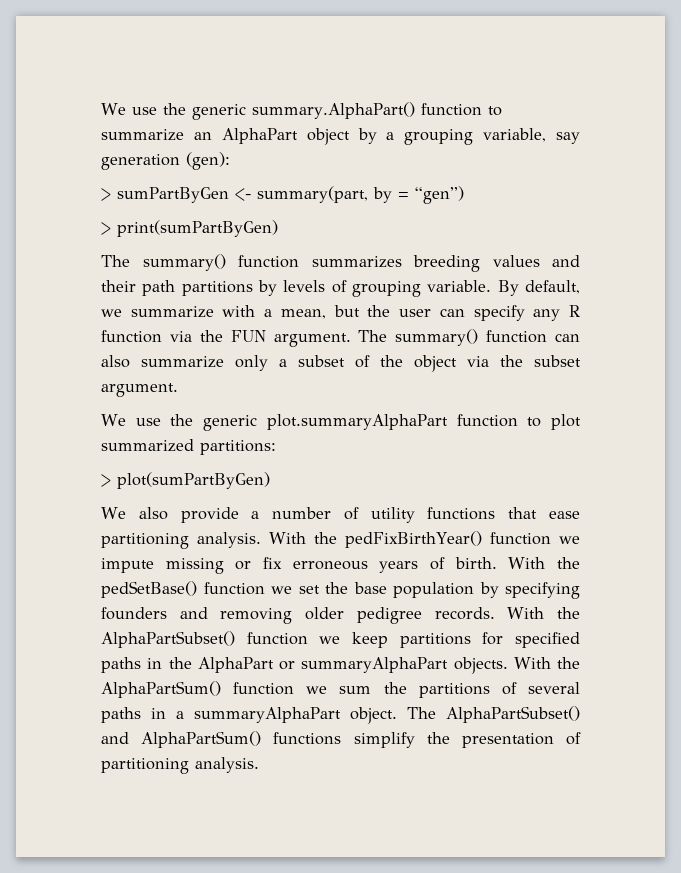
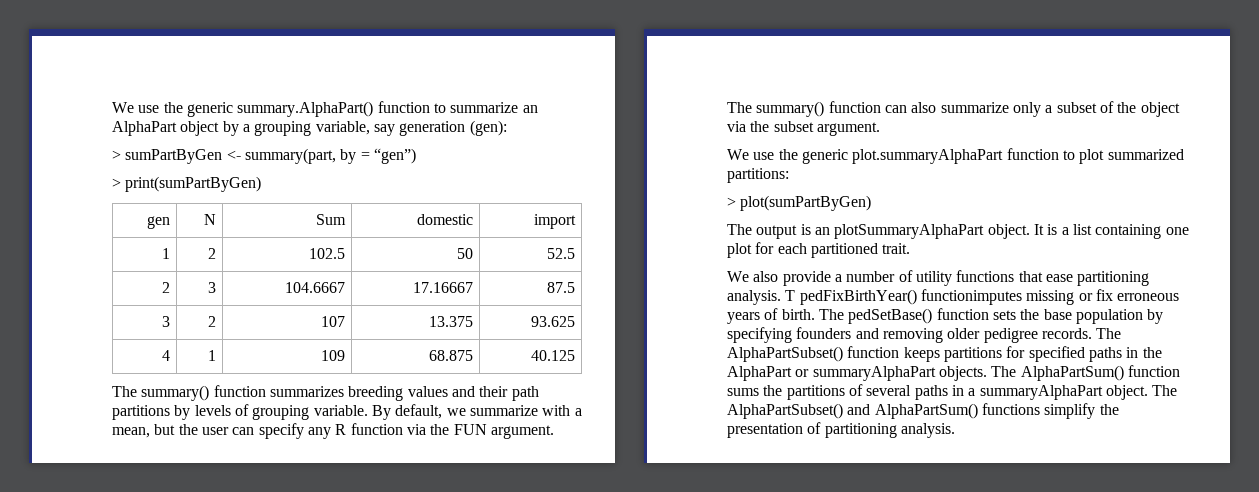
+ gen | N | Sum | domestic | import
+ 1 | 2 | 102.5 | 50 | 52.5
+ 2 | 3 | 104.6667 | 17.16667 | 87.5
+ 3 | 2 | 107 | 13.375 | 93.625
+ 4 | 1 | 109 | 68.875 | 40.125
+ The output is an plotSummaryAlphaPart object. It is a list containing one plot for each partitioned trait.
- With the pedFixBirthYear() function we impute missing or fix erroneous years of birth.
+ T pedFixBirthYear() functionimputes missing or fix erroneous years of birth.
- With the pedSetBase() function we set the base population by specifying founders and removing older pedigree records.
+ The pedSetBase() function sets the base population by specifying founders and removing older pedigree records.
- With the AlphaPartSubset() function we keep partitions for specified paths in the AlphaPart or summaryAlphaPart objects.
+ The AlphaPartSubset() function keeps partitions for specified paths in the AlphaPart or summaryAlphaPart objects.
- With the AlphaPartSum() function we sum the partitions of several paths in a summaryAlphaPart object.
+ The AlphaPartSum() function sums the partitions of several paths in a summaryAlphaPart object.

